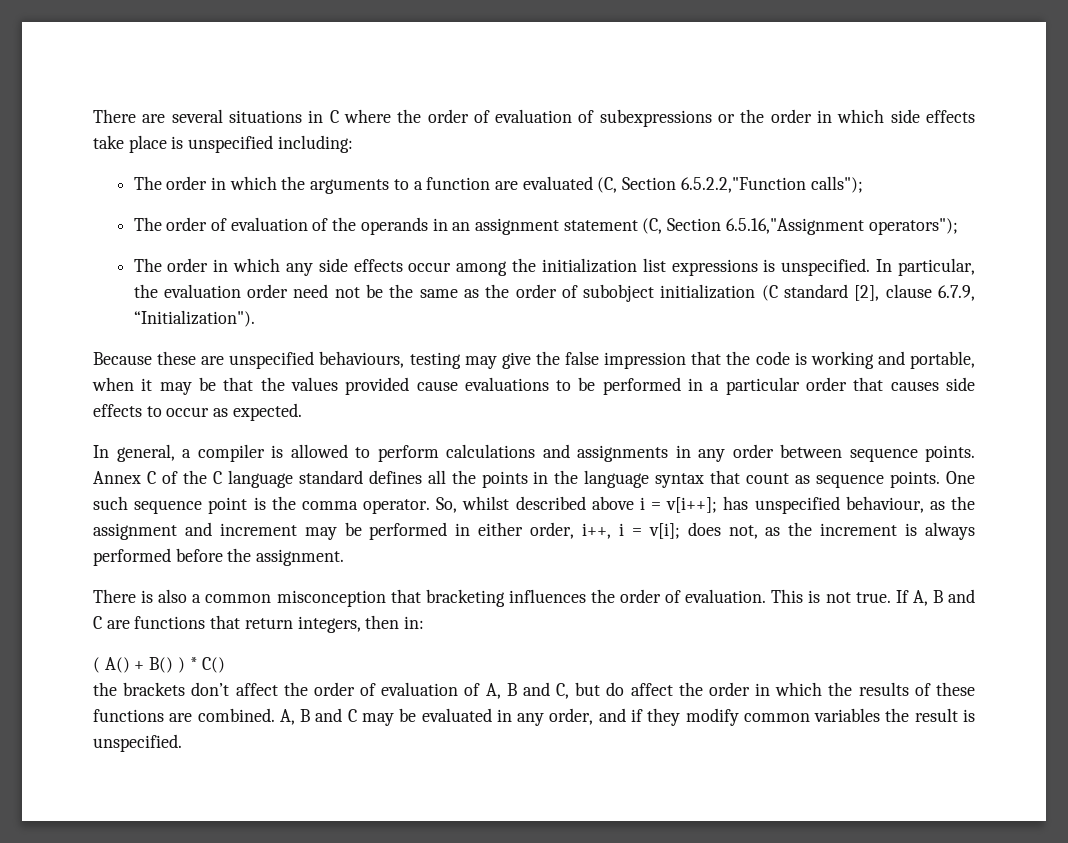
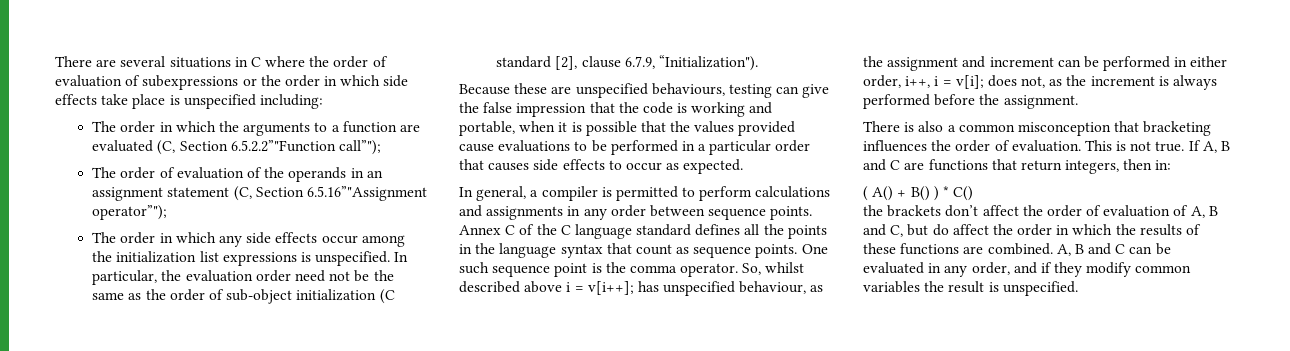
- The order in which the arguments to a function are evaluated (C, Section 6.5.2.2,"Function calls");
+ The order in which the arguments to a function are evaluated (C, Section 6.5.2.2”"Function call”");
- The order of evaluation of the operands in an assignment statement (C, Section 6.5.16,"Assignment operators");
+ The order of evaluation of the operands in an assignment statement (C, Section 6.5.16”"Assignment operator”");
- In particular, the evaluation order need not be the same as the order of subobject initialization (C standard [2], clause 6.7.9, “Initialization").
+ In particular, the evaluation order need not be the same as the order of sub-object initialization (C standard [2], clause 6.7.9, “Initialization").
- Because these are unspecified behaviours, testing may give the false impression that the code is working and portable, when it may be that the values provided cause evaluations to be performed in a particular order that causes side effects to occur as expected.
+ Because these are unspecified behaviours, testing can give the false impression that the code is working and portable, when it is possible that the values provided cause evaluations to be performed in a particular order that causes side effects to occur as expected.
- In general, a compiler is allowed to perform calculations and assignments in any order between sequence points.
+ In general, a compiler is permitted to perform calculations and assignments in any order between sequence points.
- So, whilst described above i = v[i++]; has unspecified behaviour, as the assignment and increment may be performed in either order, i++, i = v[i]; does not, as the increment is always performed before the assignment.
+ So, whilst described above i = v[i++]; has unspecified behaviour, as the assignment and increment can be performed in either order, i++, i = v[i]; does not, as the increment is always performed before the assignment.
- A, B and C may be evaluated in any order, and if they modify common variables the result is unspecified.
+ A, B and C can be evaluated in any order, and if they modify common variables the result is unspecified.

